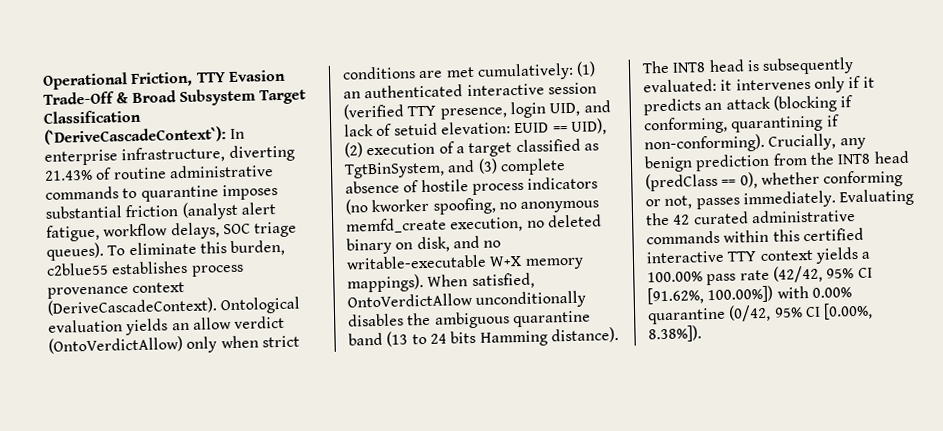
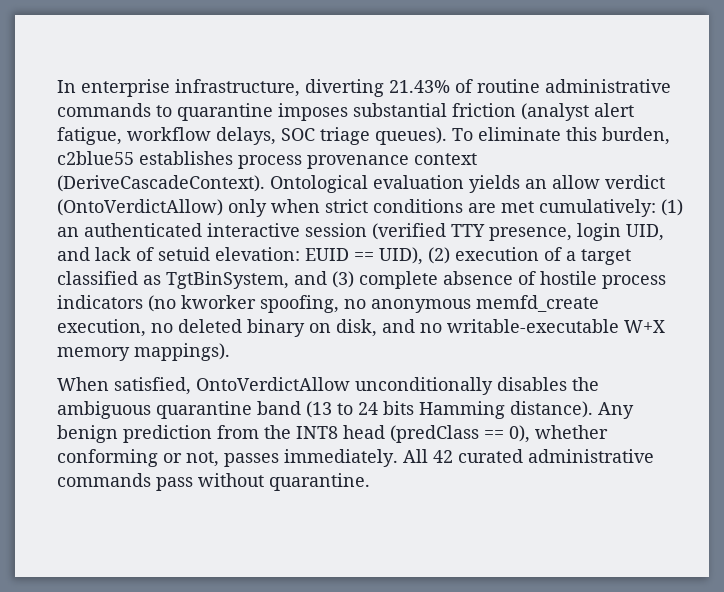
- Operational Friction, TTY Evasion Trade-Off & Broad Subsystem Target Classification (`DeriveCascadeContext`): In enterprise infrastructure, diverting 21.43% of routine administrative commands to quarantine imposes substantial friction (analyst alert fatigue, workflow delays, SOC triage queues).
+ In enterprise infrastructure, diverting 21.43% of routine administrative commands to quarantine imposes substantial friction (analyst alert fatigue, workflow delays, SOC triage queues).
- EUID == UID), (2) execution of a target classified as TgtBinSystem, and (3) complete absence of hostile process indicators (no kworker spoofing, no anonymous memfd_create execution, no deleted binary on disk, and no writable-executable W+X memory mappings). When satisfied, OntoVerdictAllow unconditionally disables the ambiguous quarantine band (13 to 24 bits Hamming distance).
+ EUID == UID), (2) execution of a target classified as TgtBinSystem, and (3) complete absence of hostile process indicators (no kworker spoofing, no anonymous memfd_create execution, no deleted binary on disk, and no writable-executable W+X memory mappings).
+ When satisfied, OntoVerdictAllow unconditionally disables the ambiguous quarantine band (13 to 24 bits Hamming distance).
- The INT8 head is subsequently evaluated: it intervenes only if it predicts an attack (blocking if conforming, quarantining if non-conforming). Crucially, any benign prediction from the INT8 head (predClass == 0), whether conforming or not, passes immediately.
+ Any benign prediction from the INT8 head (predClass == 0), whether conforming or not, passes immediately.
- Evaluating the 42 curated administrative commands within this certified interactive TTY context yields a 100.00% pass rate (42/42, 95% CI [91.62%, 100.00%]) with 0.00% quarantine (0/42, 95% CI [0.00%, 8.38%]).
+ All 42 curated administrative commands pass without quarantine.

